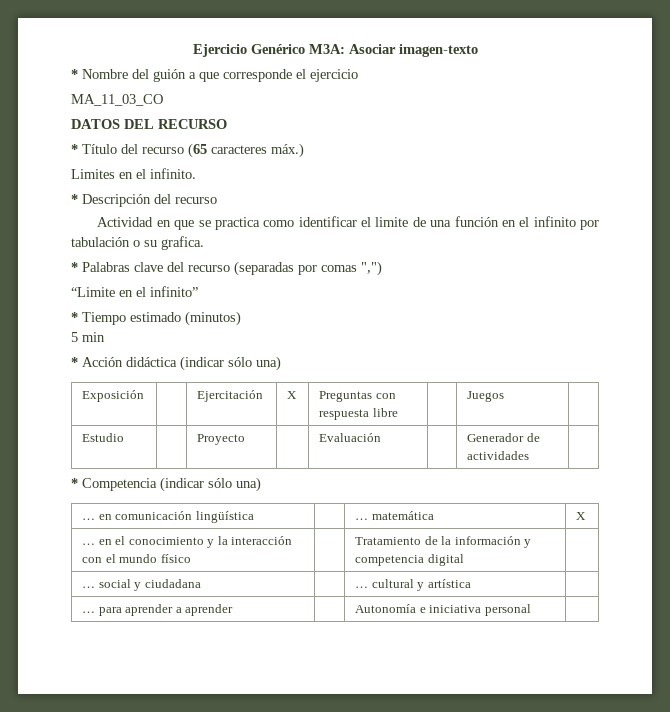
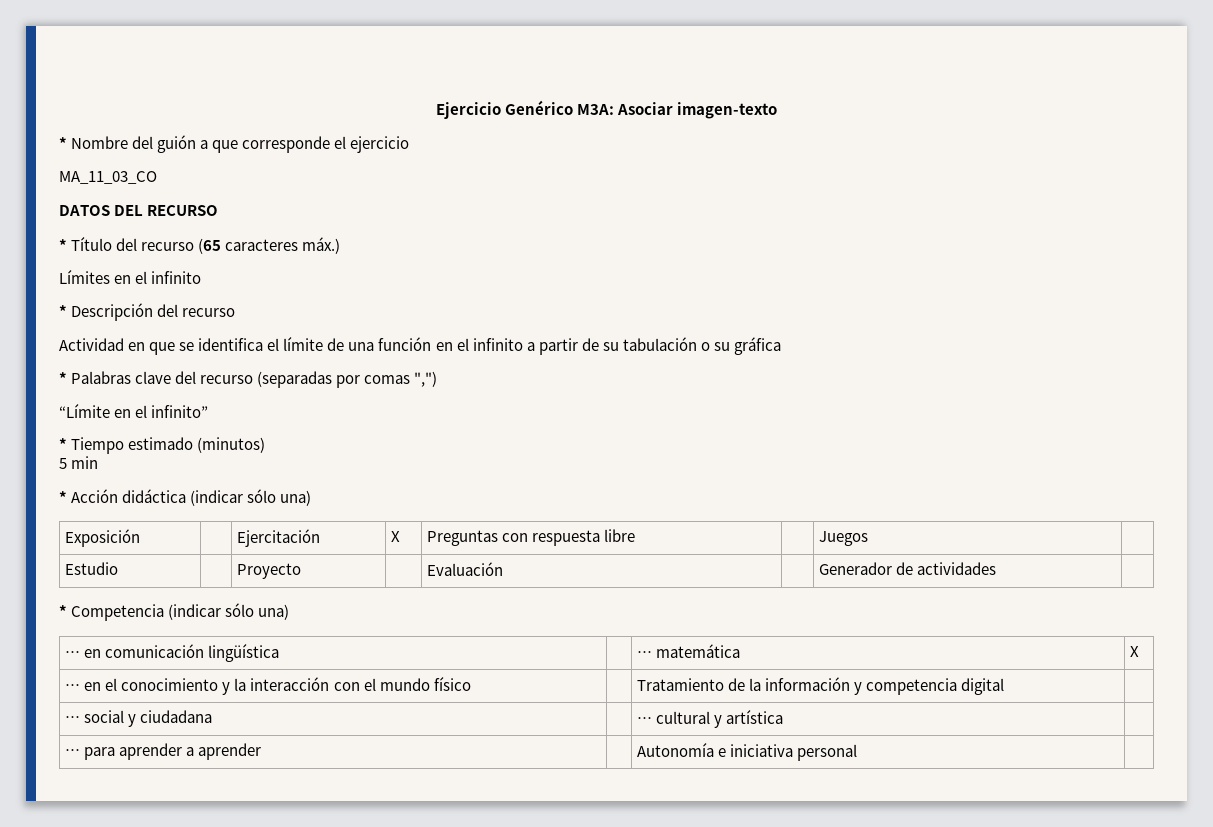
- Limites en el infinito.
+ Límites en el infinito
- Actividad en que se practica como identificar el limite de una función en el infinito por tabulación o su grafica.
+ Actividad en que se identifica el límite de una función en el infinito a partir de su tabulación o su gráfica
- “Limite en el infinito”
+ “Límite en el infinito”

